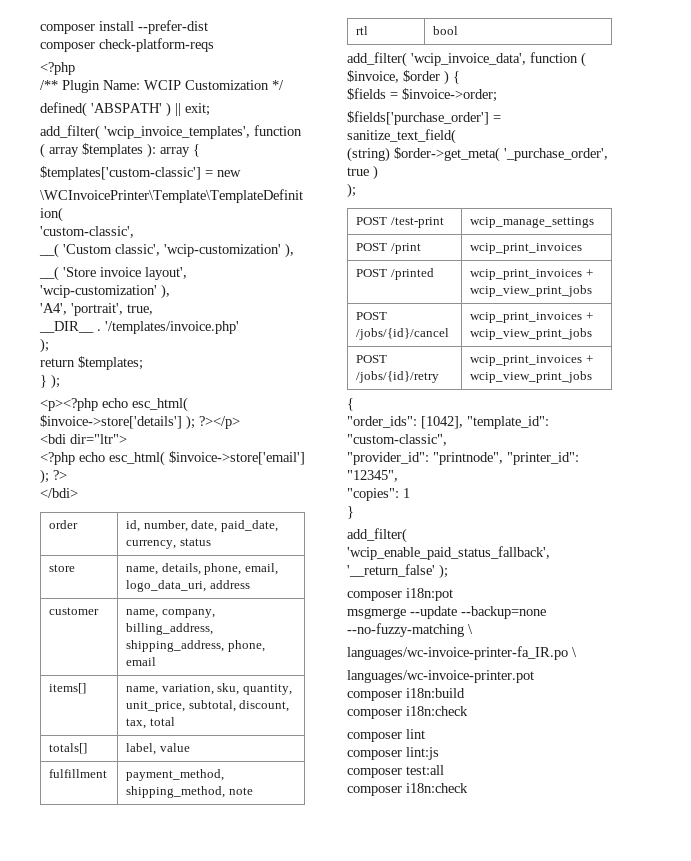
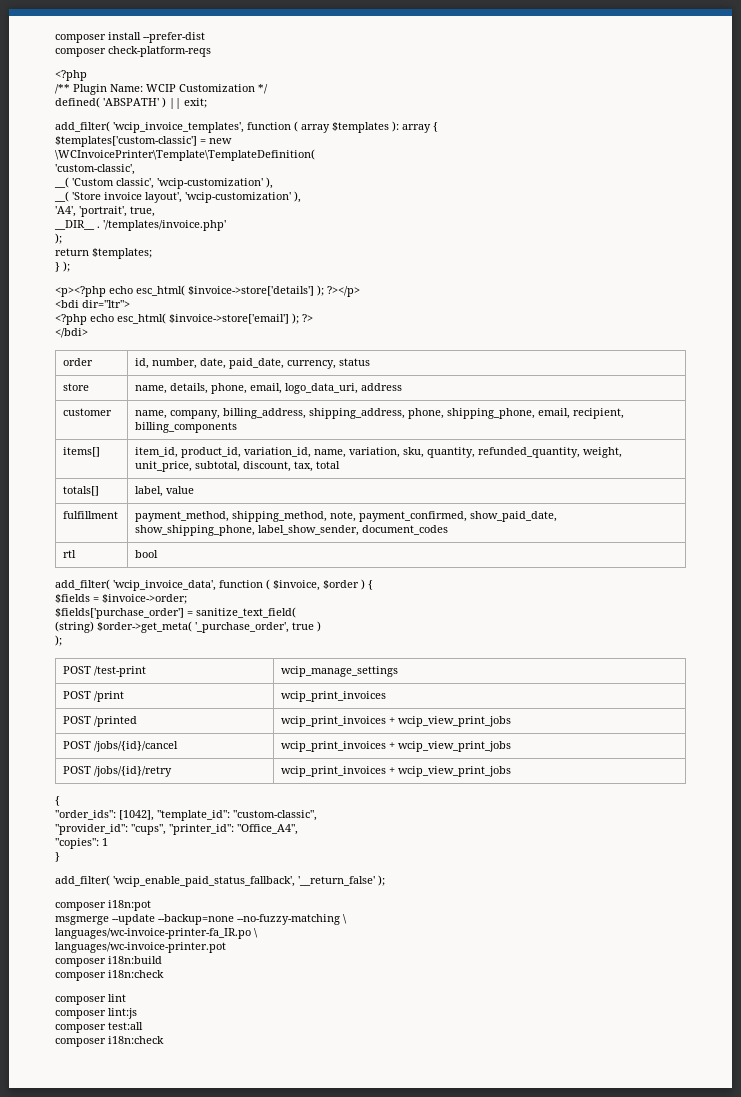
- customer | name, company, billing_address, shipping_address, phone, email
- items[] | name, variation, sku, quantity, unit_price, subtotal, discount, tax, total
+ customer | name, company, billing_address, shipping_address, phone, shipping_phone, email, recipient, billing_components
+ items[] | item_id, product_id, variation_id, name, variation, sku, quantity, refunded_quantity, weight, unit_price, subtotal, discount, tax, total
- fulfillment | payment_method, shipping_method, note
+ fulfillment | payment_method, shipping_method, note, payment_confirmed, show_paid_date, show_shipping_phone, label_show_sender, document_codes
- "provider_id": "printnode", "printer_id": "12345",
+ "provider_id": "cups", "printer_id": "Office_A4",

